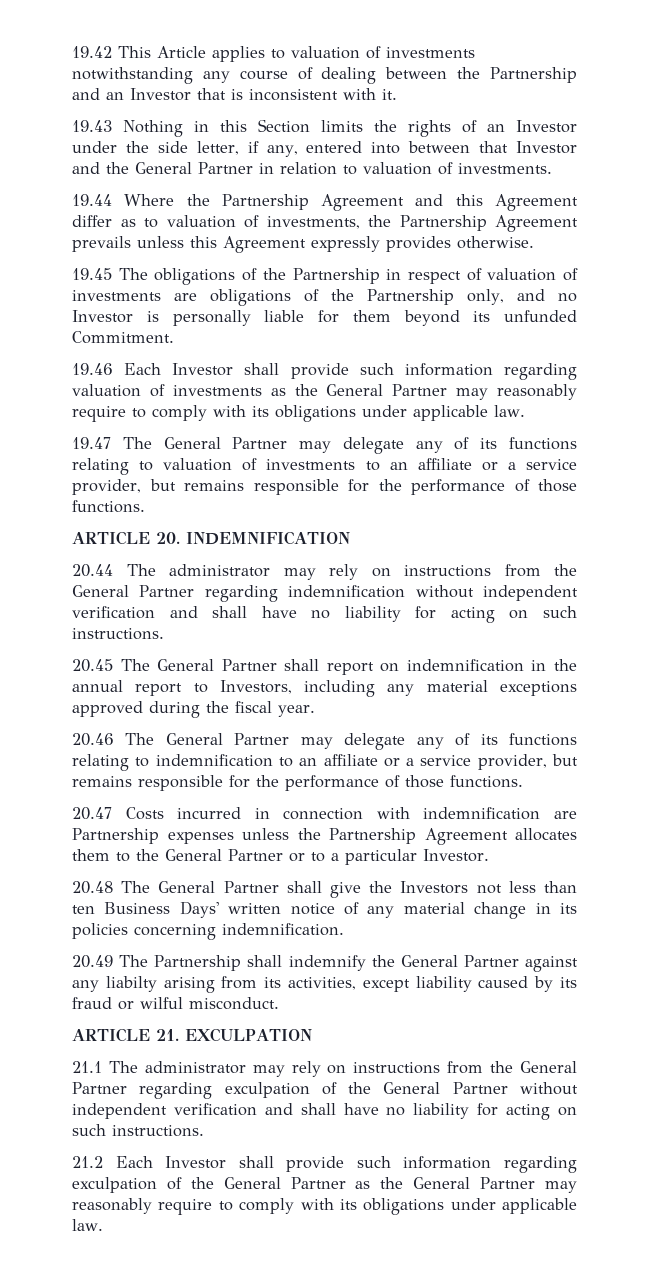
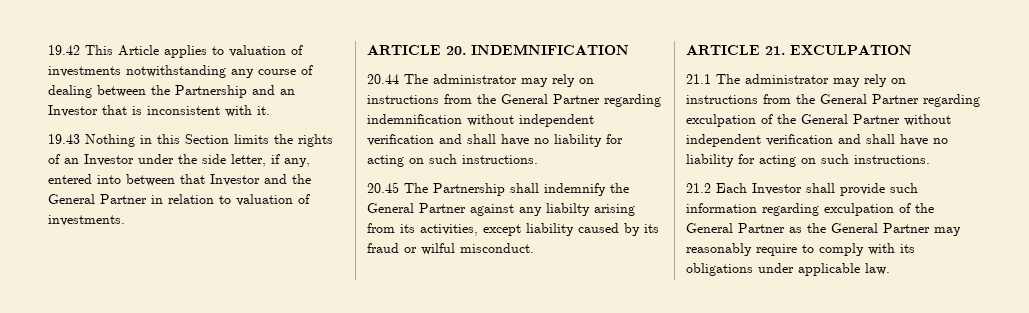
- 19.44 Where the Partnership Agreement and this Agreement differ as to valuation of investments, the Partnership Agreement prevails unless this Agreement expressly provides otherwise.
- 19.45 The obligations of the Partnership in respect of valuation of investments are obligations of the Partnership only, and no Investor is personally liable for them beyond its unfunded Commitment.
- 19.46 Each Investor shall provide such information regarding valuation of investments as the General Partner may reasonably require to comply with its obligations under applicable law.
- 19.47 The General Partner may delegate any of its functions relating to valuation of investments to an affiliate or a service provider, but remains responsible for the performance of those functions.
- 20.45 The General Partner shall report on indemnification in the annual report to Investors, including any material exceptions approved during the fiscal year.
- 20.46 The General Partner may delegate any of its functions relating to indemnification to an affiliate or a service provider, but remains responsible for the performance of those functions.
- 20.47 Costs incurred in connection with indemnification are Partnership expenses unless the Partnership Agreement allocates them to the General Partner or to a particular Investor.
- 20.48 The General Partner shall give the Investors not less than ten Business Days' written notice of any material change in its policies concerning indemnification.
- 20.49 The Partnership shall indemnify the General Partner against any liabilty arising from its activities, except liability caused by its fraud or wilful misconduct.
+ 20.45 The Partnership shall indemnify the General Partner against any liabilty arising from its activities, except liability caused by its fraud or wilful misconduct.

